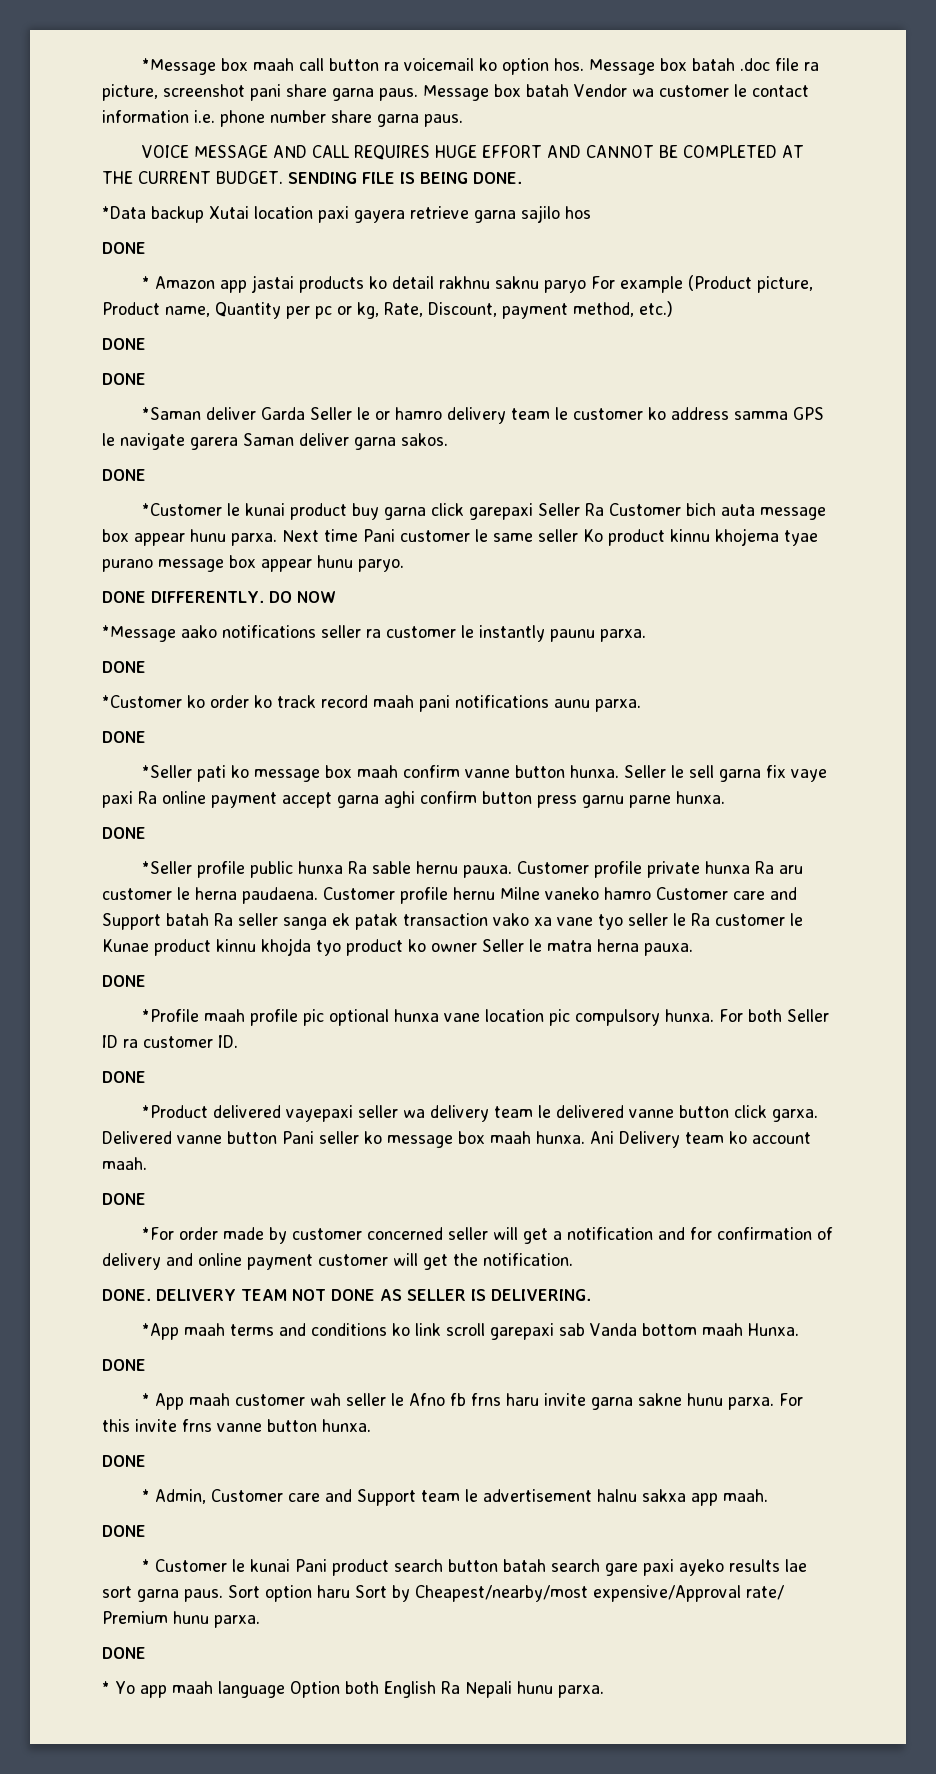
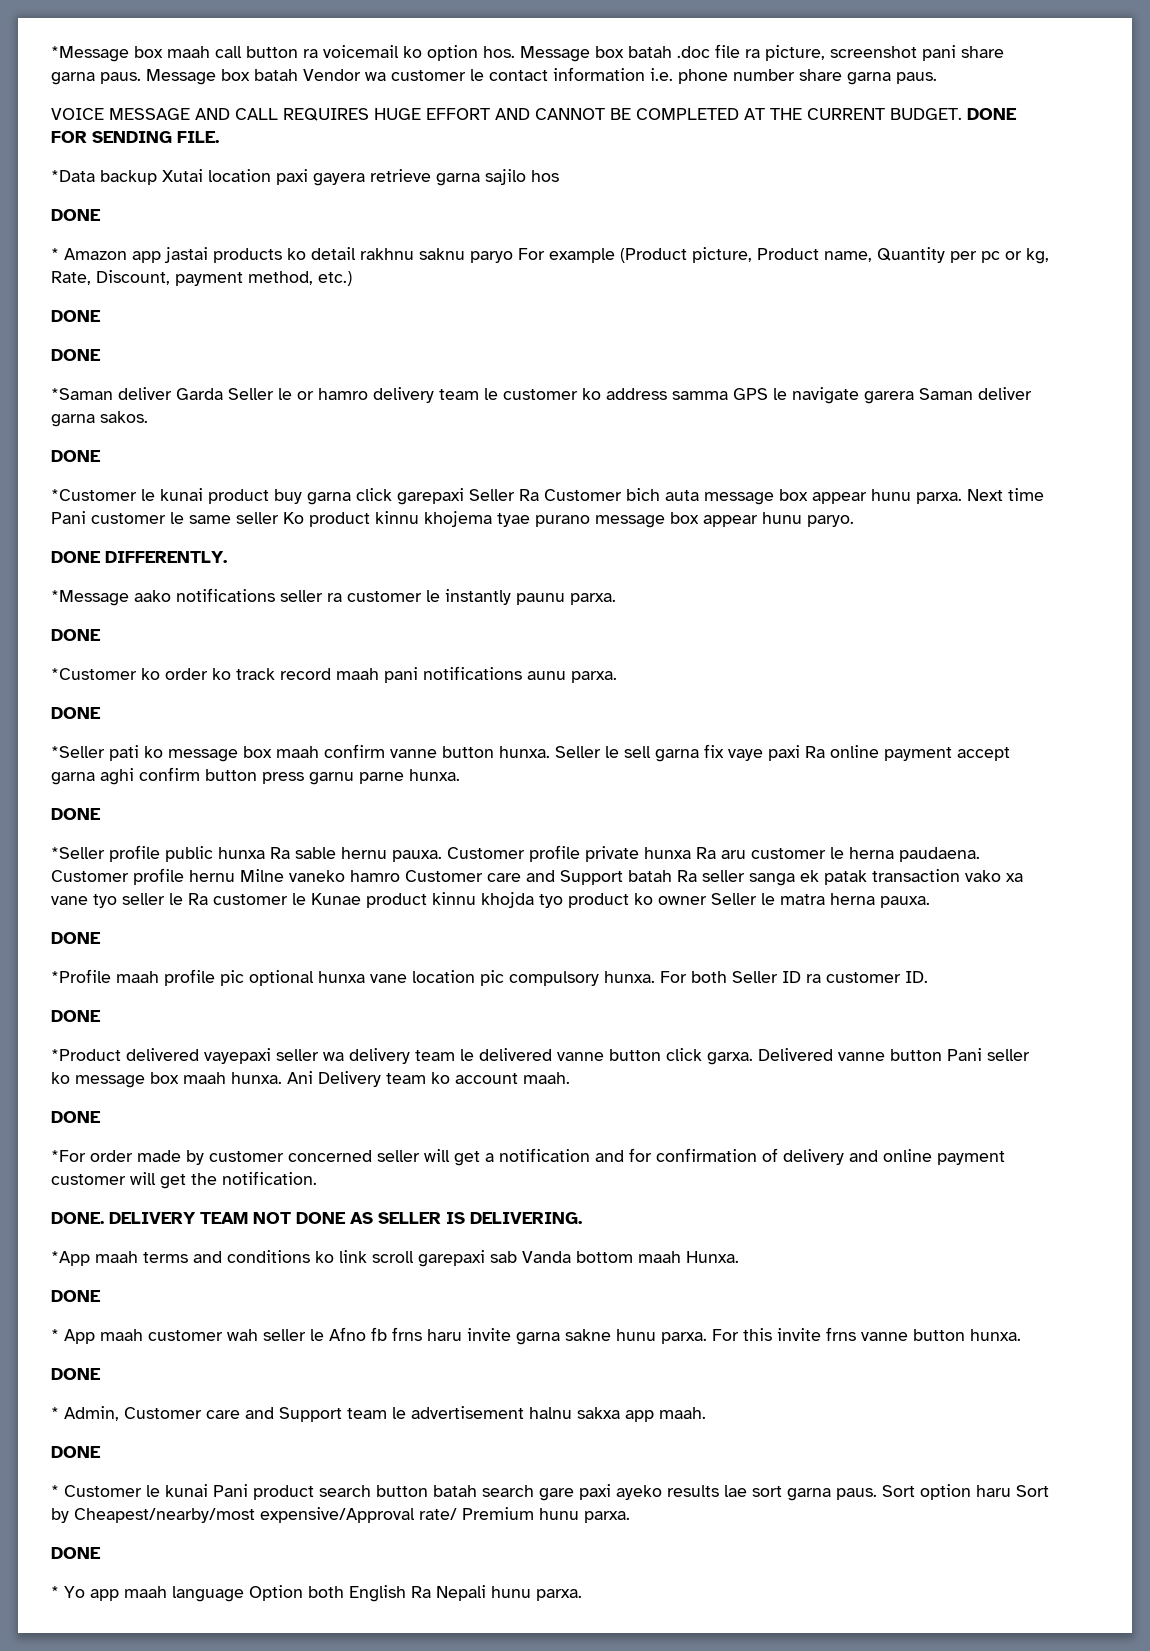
- SENDING FILE IS BEING DONE.
+ DONE FOR SENDING FILE.
- DO NOW

